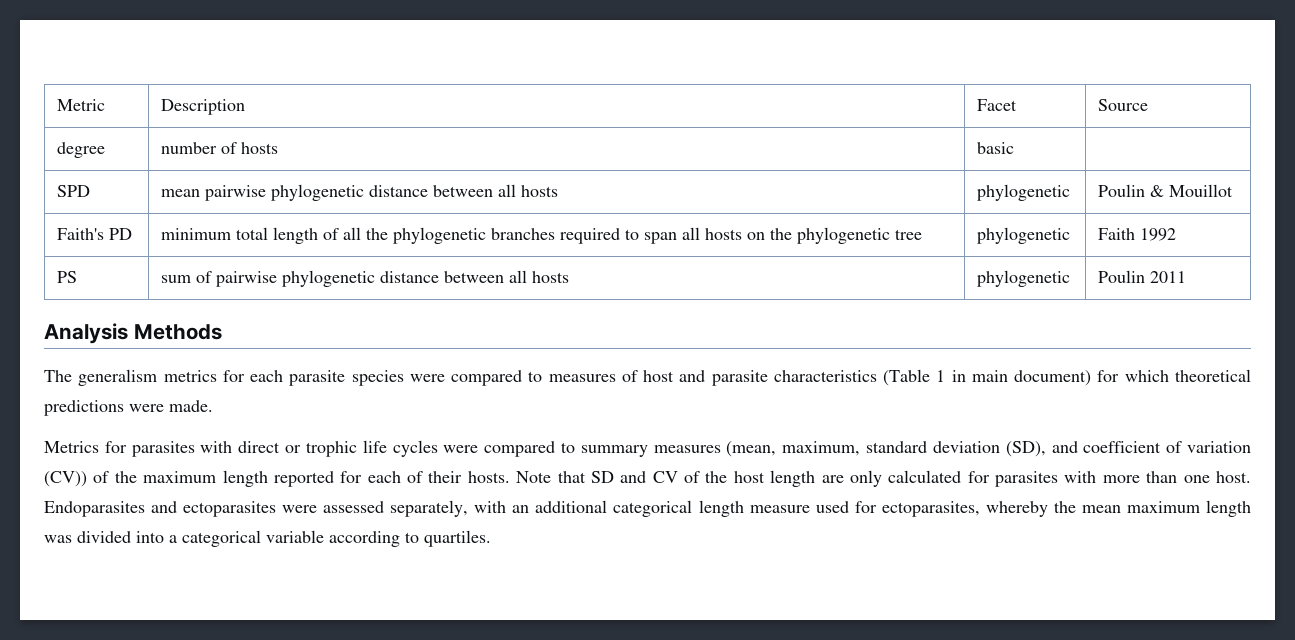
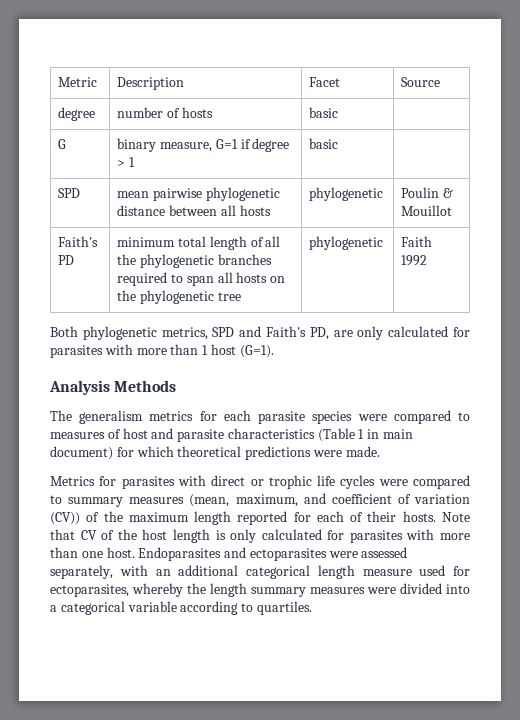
+ G | binary measure, G=1 if degree > 1 | basic |
- PS | sum of pairwise phylogenetic distance between all hosts | phylogenetic | Poulin 2011
+ Both phylogenetic metrics, SPD and Faith's PD, are only calculated for parasites with more than 1 host (G=1).
- Metrics for parasites with direct or trophic life cycles were compared to summary measures (mean, maximum, standard deviation (SD), and coefficient of variation (CV)) of the maximum length reported for each of their hosts.
+ Metrics for parasites with direct or trophic life cycles were compared to summary measures (mean, maximum, and coefficient of variation (CV)) of the maximum length reported for each of their hosts.
- Note that SD and CV of the host length are only calculated for parasites with more than one host.
+ Note that CV of the host length is only calculated for parasites with more than one host.
- Endoparasites and ectoparasites were assessed separately, with an additional categorical length measure used for ectoparasites, whereby the mean maximum length was divided into a categorical variable according to quartiles.
+ Endoparasites and ectoparasites were assessed separately, with an additional categorical length measure used for ectoparasites, whereby the length summary measures were divided into a categorical variable according to quartiles.

